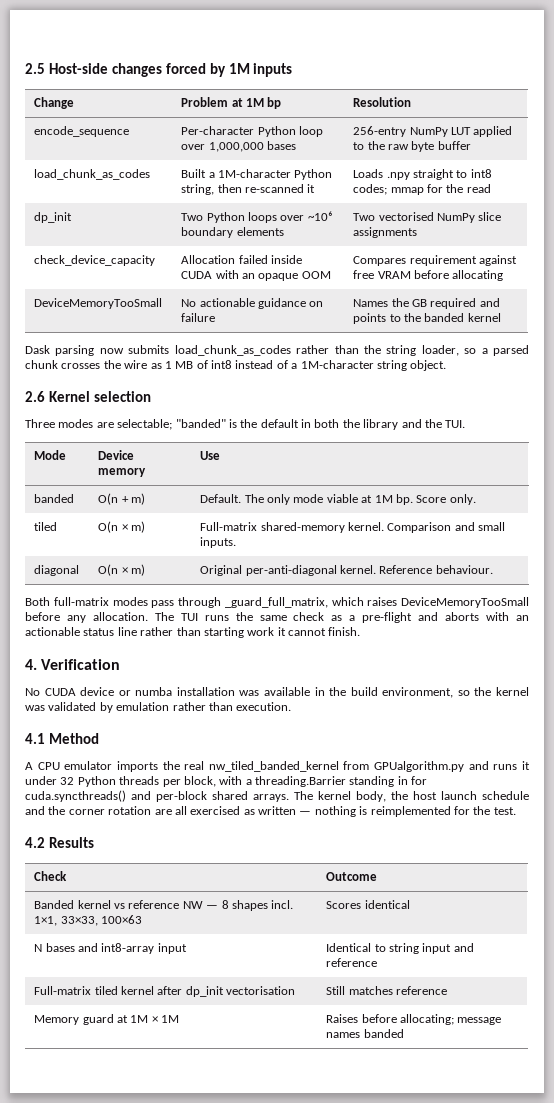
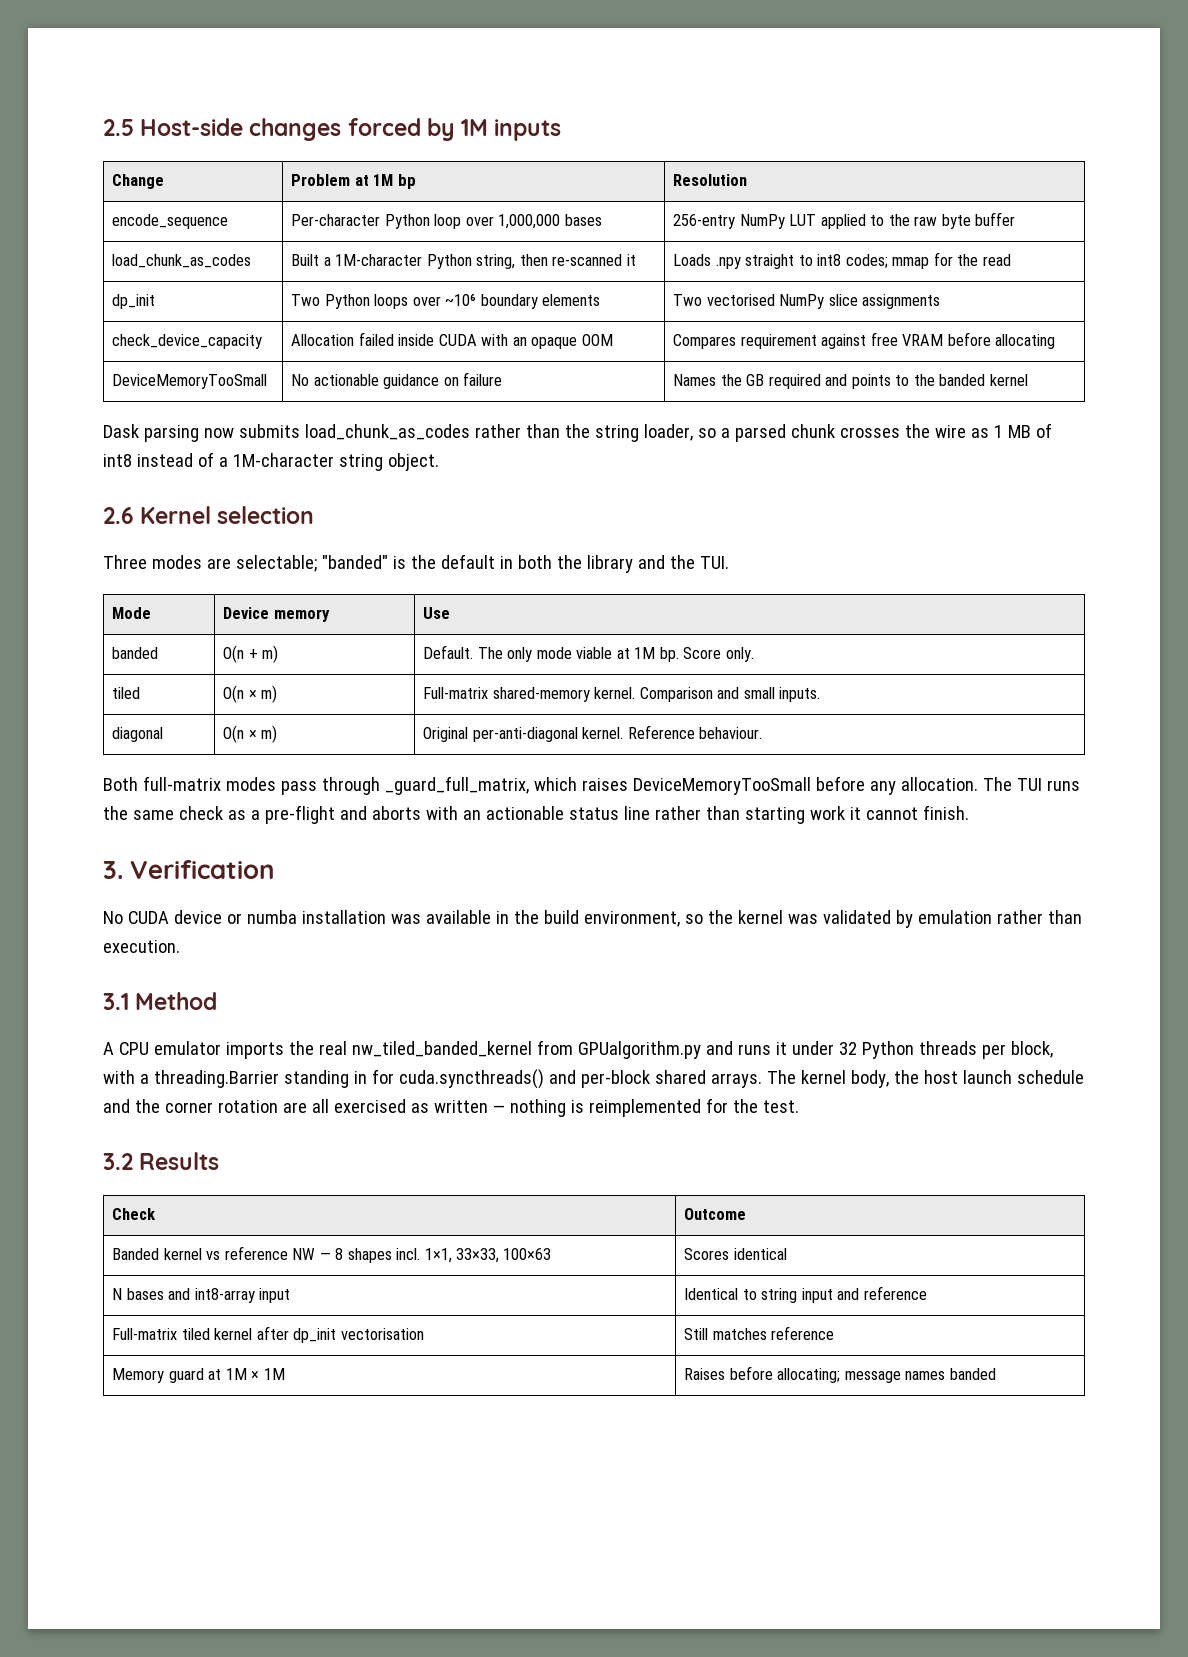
- 4. Verification
+ 3. Verification
- 4.1 Method
+ 3.1 Method
- 4.2 Results
+ 3.2 Results

